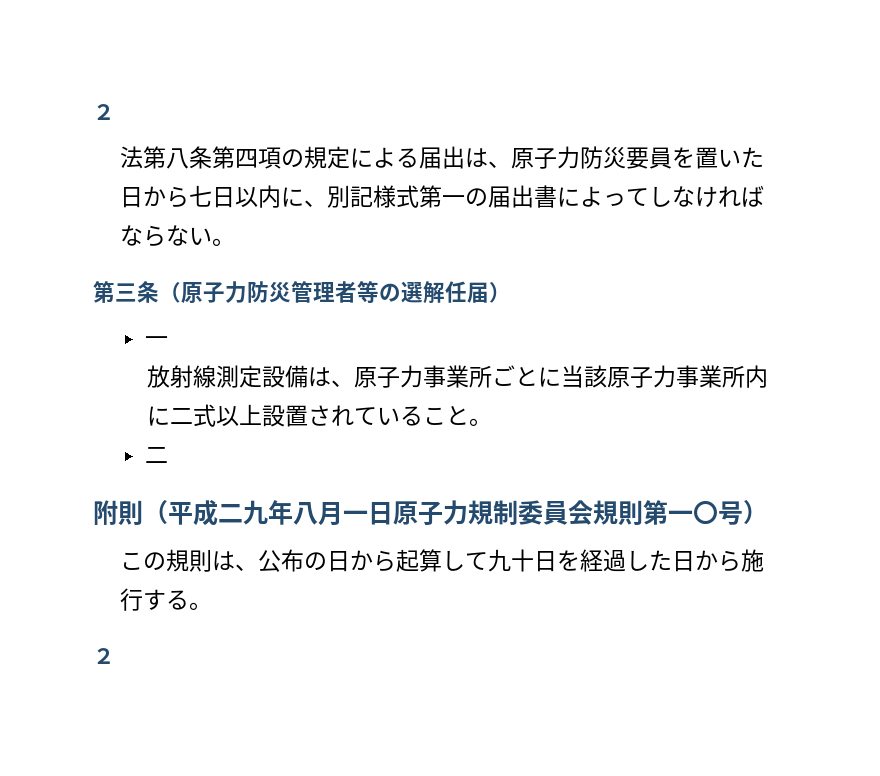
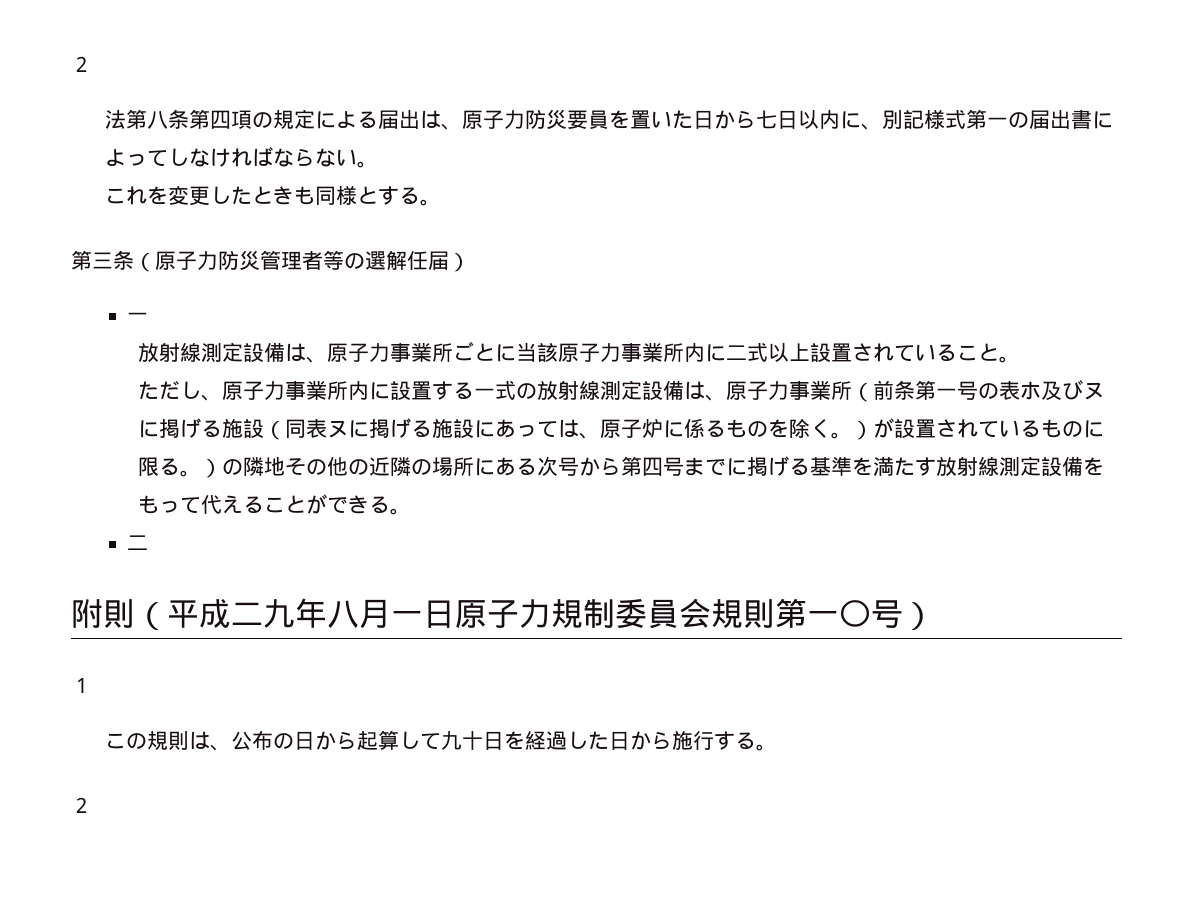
+ これを変更したときも同様とする。
+ ただし、原子力事業所内に設置する一式の放射線測定設備は、原子力事業所（前条第一号の表ホ及びヌに掲げる施設（同表ヌに掲げる施設にあっては、原子炉に係るものを除く。）が設置されているものに限る。）の隣地その他の近隣の場所にある次号から第四号までに掲げる基準を満たす放射線測定設備をもって代えることができる。
+ １

